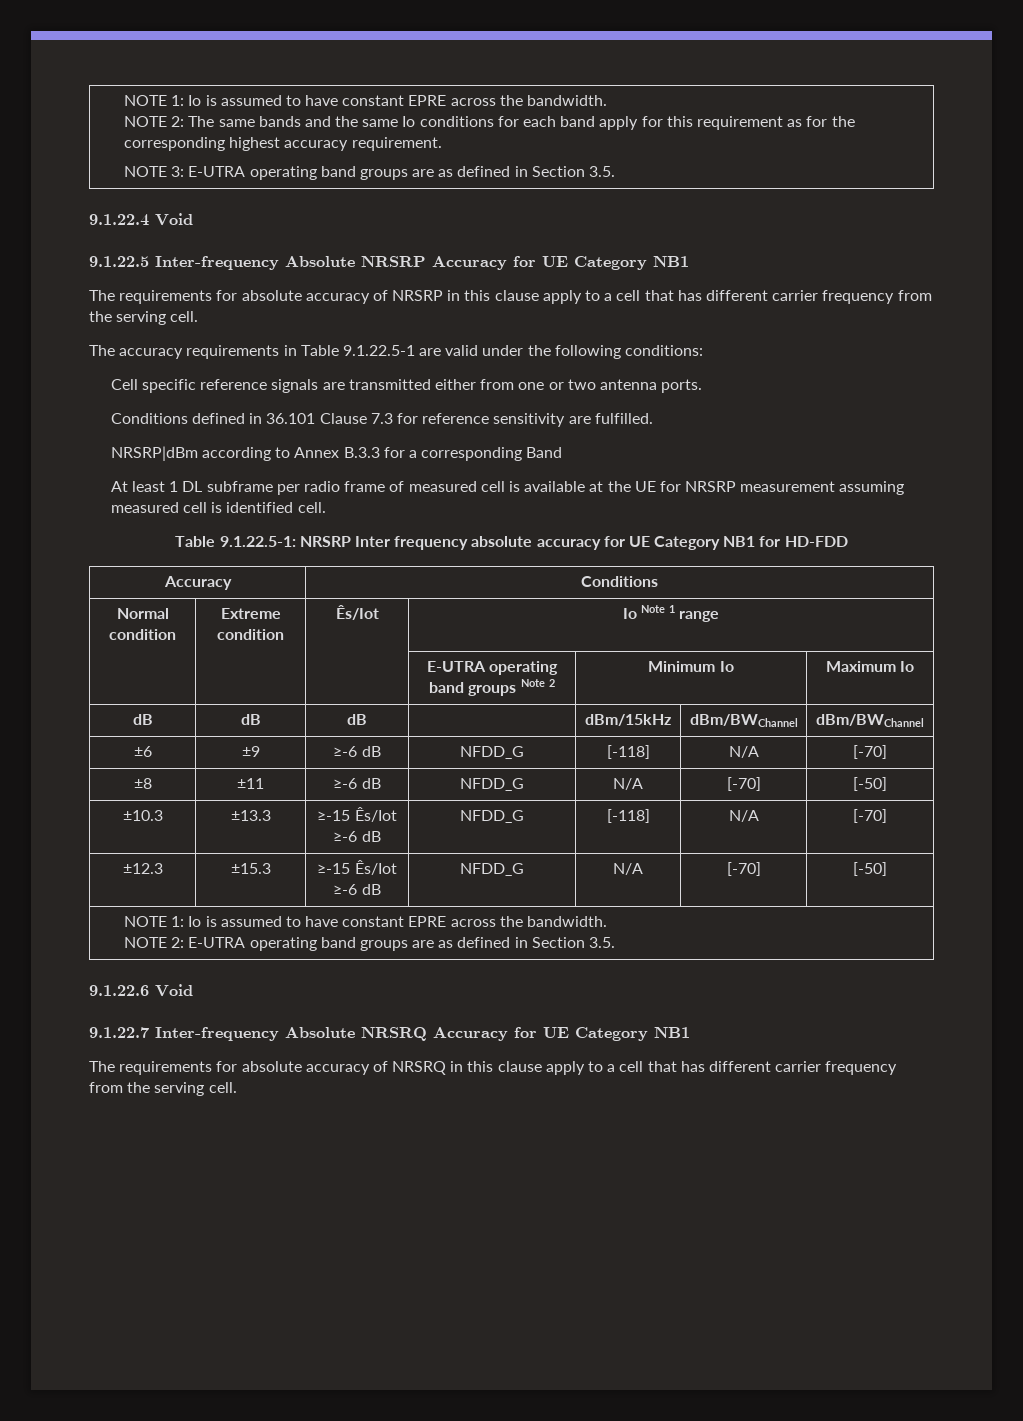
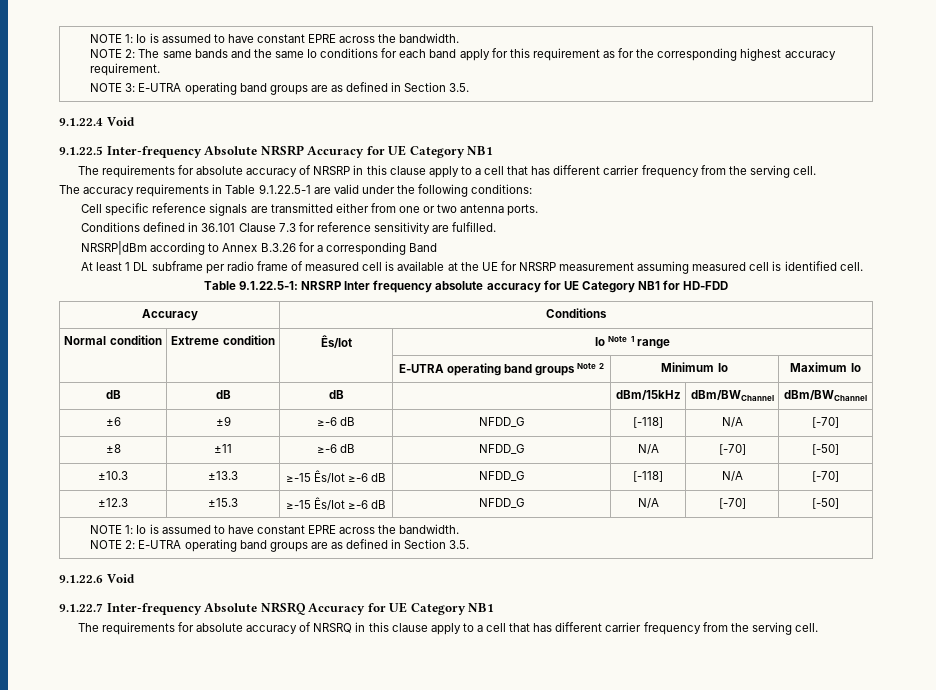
- NRSRP|dBm according to Annex B.3.3 for a corresponding Band
+ NRSRP|dBm according to Annex B.3.26 for a corresponding Band

